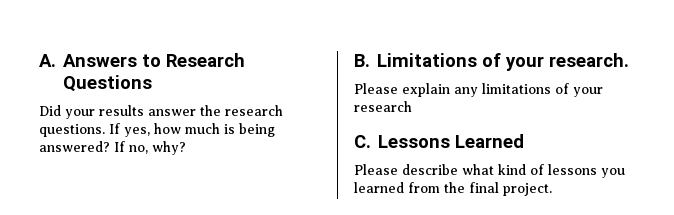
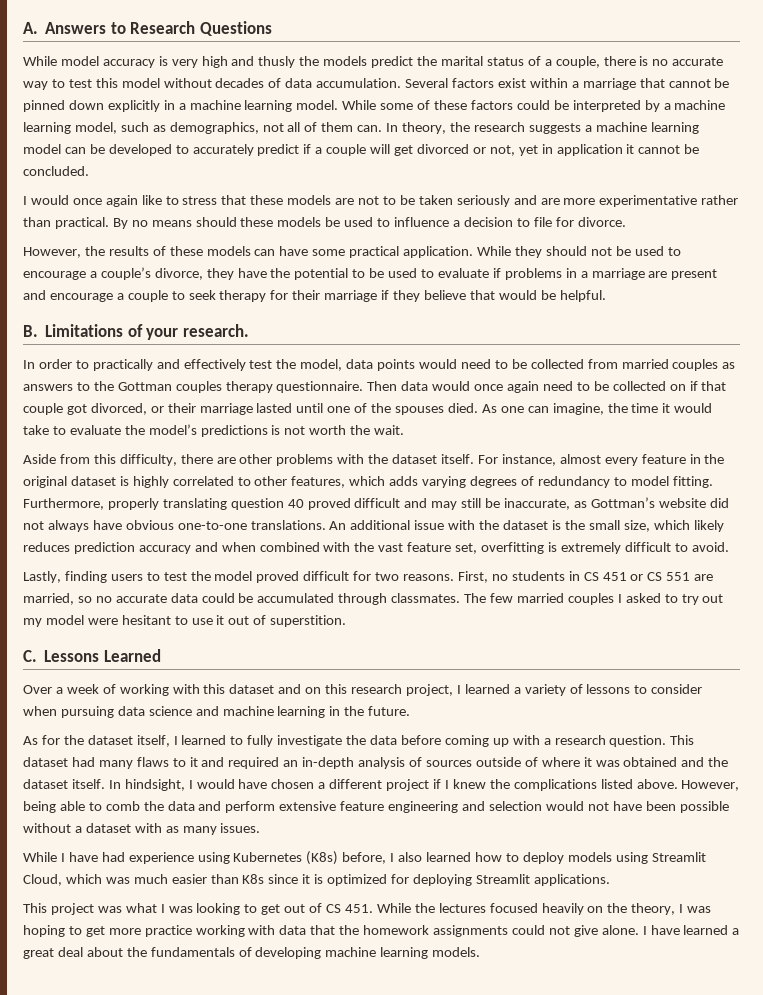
- Did your results answer the research questions. If yes, how much is being answered? If no, why?
+ While model accuracy is very high and thusly the models predict the marital status of a couple, there is no accurate way to test this model without decades of data accumulation. Several factors exist within a marriage that cannot be pinned down explicitly in a machine learning model. While some of these factors could be interpreted by a machine learning model, such as demographics, not all of them can. In theory, the research suggests a machine learning model can be developed to accurately predict if a couple will get divorced or not, yet in application it cannot be concluded.
+ I would once again like to stress that these models are not to be taken seriously and are more experimentative rather than practical. By no means should these models be used to influence a decision to file for divorce.
+ However, the results of these models can have some practical application. While they should not be used to encourage a couple’s divorce, they have the potential to be used to evaluate if problems in a marriage are present and encourage a couple to seek therapy for their marriage if they believe that would be helpful.
- Please explain any limitations of your research
+ In order to practically and effectively test the model, data points would need to be collected from married couples as answers to the Gottman couples therapy questionnaire. Then data would once again need to be collected on if that couple got divorced, or their marriage lasted until one of the spouses died. As one can imagine, the time it would take to evaluate the model’s predictions is not worth the wait.
+ Aside from this difficulty, there are other problems with the dataset itself. For instance, almost every feature in the original dataset is highly correlated to other features, which adds varying degrees of redundancy to model fitting. Furthermore, properly translating question 40 proved difficult and may still be inaccurate, as Gottman’s website did not always have obvious one-to-one translations. An additional issue with the dataset is the small size, which likely reduces prediction accuracy and when combined with the vast feature set, overfitting is extremely difficult to avoid.
+ Lastly, finding users to test the model proved difficult for two reasons. First, no students in CS 451 or CS 551 are married, so no accurate data could be accumulated through classmates. The few married couples I asked to try out my model were hesitant to use it out of superstition.
  C. Lessons Learned
- Please describe what kind of lessons you learned from the final project.
+ Over a week of working with this dataset and on this research project, I learned a variety of lessons to consider when pursuing data science and machine learning in the future.
+ As for the dataset itself, I learned to fully investigate the data before coming up with a research question. This dataset had many flaws to it and required an in-depth analysis of sources outside of where it was obtained and the dataset itself. In hindsight, I would have chosen a different project if I knew the complications listed above. However, being able to comb the data and perform extensive feature engineering and selection would not have been possible without a dataset with as many issues.
+ While I have had experience using Kubernetes (K8s) before, I also learned how to deploy models using Streamlit Cloud, which was much easier than K8s since it is optimized for deploying Streamlit applications.
+ This project was what I was looking to get out of CS 451. While the lectures focused heavily on the theory, I was hoping to get more practice working with data that the homework assignments could not give alone. I have learned a great deal about the fundamentals of developing machine learning models.

